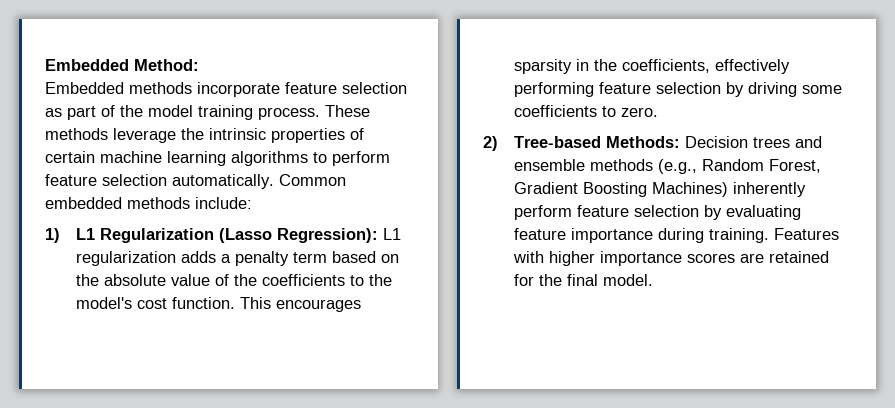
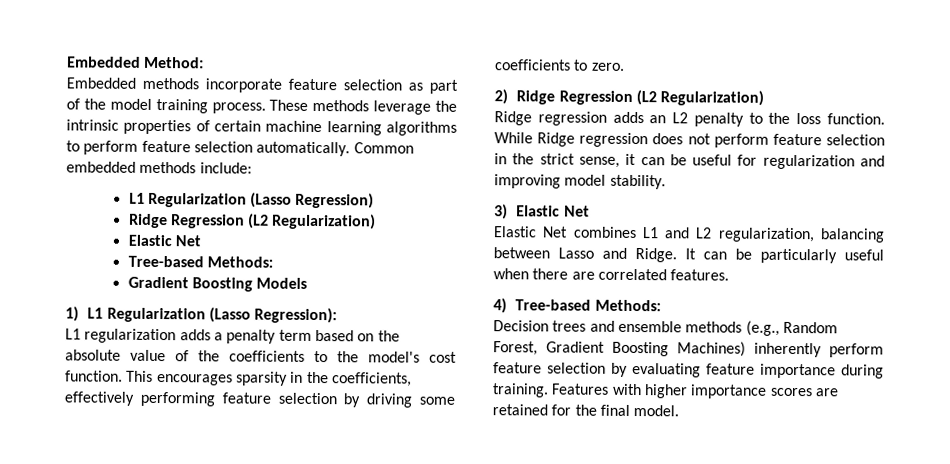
+ L1 Regularization (Lasso Regression)
+ Ridge Regression (L2 Regularization)
+ Elastic Net
+ Tree-based Methods:
+ Gradient Boosting Models
- 1) L1 Regularization (Lasso Regression): L1 regularization adds a penalty term based on the absolute value of the coefficients to the model's cost function.
+ 1) L1 Regularization (Lasso Regression):
+ L1 regularization adds a penalty term based on the absolute value of the coefficients to the model's cost function.
- 2) Tree-based Methods: Decision trees and ensemble methods (e.g., Random Forest, Gradient Boosting Machines) inherently perform feature selection by evaluating feature importance during training.
+ 2) Ridge Regression (L2 Regularization)
+ Ridge regression adds an L2 penalty to the loss function. While Ridge regression does not perform feature selection in the strict sense, it can be useful for regularization and improving model stability.
+ 3) Elastic Net
+ Elastic Net combines L1 and L2 regularization, balancing between Lasso and Ridge. It can be particularly useful when there are correlated features.
+ 4) Tree-based Methods:
+ Decision trees and ensemble methods (e.g., Random Forest, Gradient Boosting Machines) inherently perform feature selection by evaluating feature importance during training.

